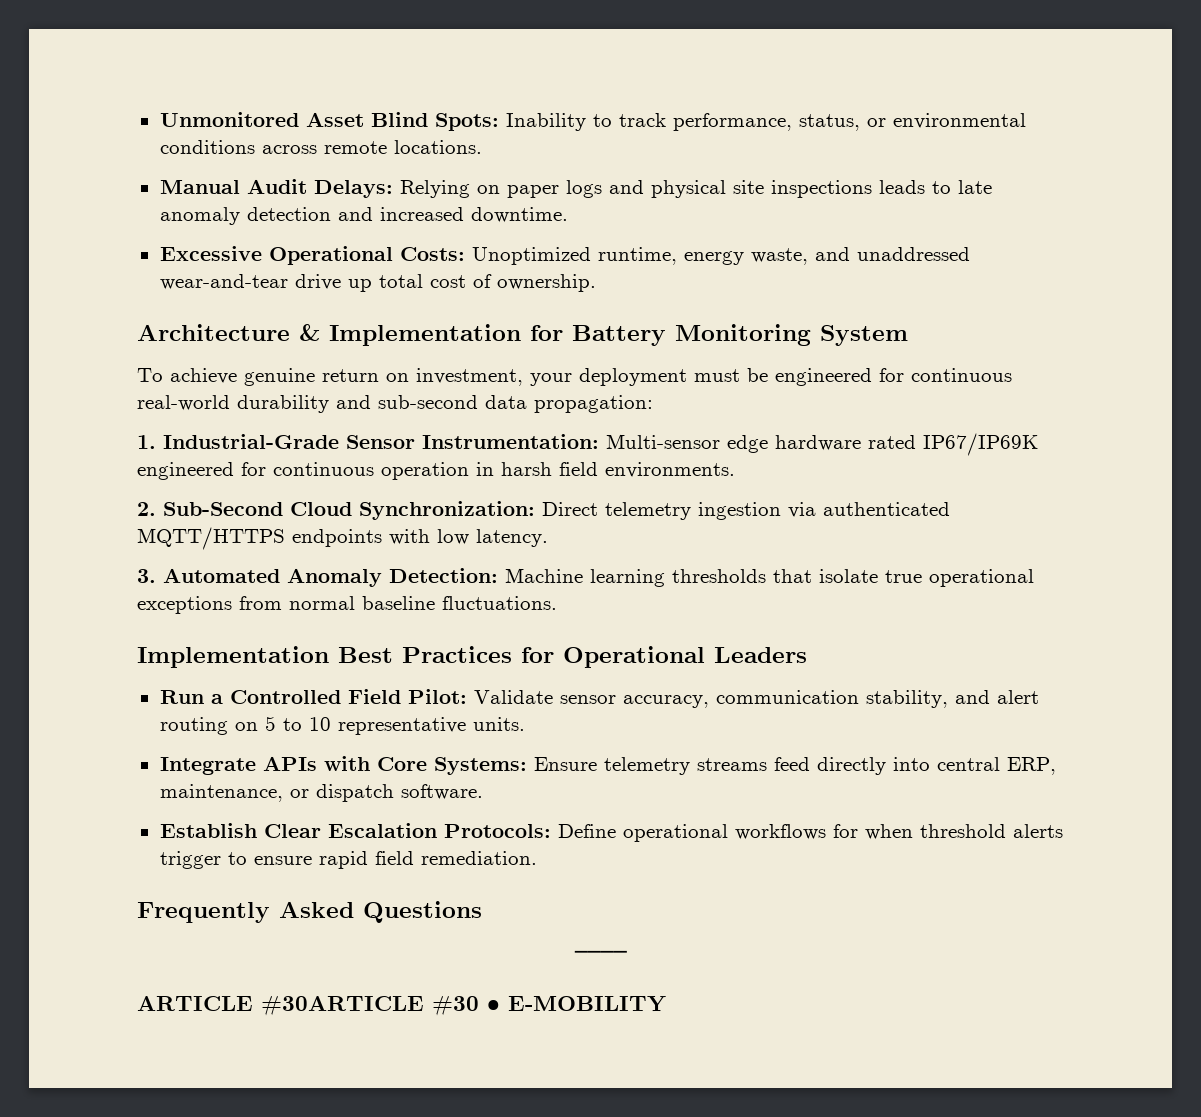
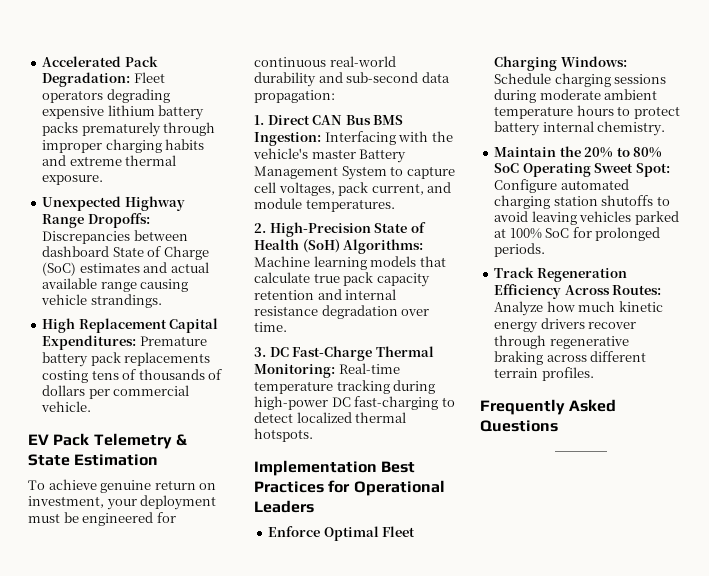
- Unmonitored Asset Blind Spots: Inability to track performance, status, or environmental conditions across remote locations.
- Manual Audit Delays: Relying on paper logs and physical site inspections leads to late anomaly detection and increased downtime.
- Excessive Operational Costs: Unoptimized runtime, energy waste, and unaddressed wear-and-tear drive up total cost of ownership.
- Architecture & Implementation for Battery Monitoring System
+ Accelerated Pack Degradation: Fleet operators degrading expensive lithium battery packs prematurely through improper charging habits and extreme thermal exposure.
+ Unexpected Highway Range Dropoffs: Discrepancies between dashboard State of Charge (SoC) estimates and actual available range causing vehicle strandings.
+ High Replacement Capital Expenditures: Premature battery pack replacements costing tens of thousands of dollars per commercial vehicle.
+ EV Pack Telemetry & State Estimation
- 1. Industrial-Grade Sensor Instrumentation: Multi-sensor edge hardware rated IP67/IP69K engineered for continuous operation in harsh field environments.
- 2. Sub-Second Cloud Synchronization: Direct telemetry ingestion via authenticated MQTT/HTTPS endpoints with low latency.
- 3. Automated Anomaly Detection: Machine learning thresholds that isolate true operational exceptions from normal baseline fluctuations.
+ 1. Direct CAN Bus BMS Ingestion: Interfacing with the vehicle's master Battery Management System to capture cell voltages, pack current, and module temperatures.
+ 2. High-Precision State of Health (SoH) Algorithms: Machine learning models that calculate true pack capacity retention and internal resistance degradation over time.
+ 3. DC Fast-Charge Thermal Monitoring: Real-time temperature tracking during high-power DC fast-charging to detect localized thermal hotspots.
- Run a Controlled Field Pilot: Validate sensor accuracy, communication stability, and alert routing on 5 to 10 representative units.
- Integrate APIs with Core Systems: Ensure telemetry streams feed directly into central ERP, maintenance, or dispatch software.
- Establish Clear Escalation Protocols: Define operational workflows for when threshold alerts trigger to ensure rapid field remediation.
+ Enforce Optimal Fleet Charging Windows: Schedule charging sessions during moderate ambient temperature hours to protect battery internal chemistry.
+ Maintain the 20% to 80% SoC Operating Sweet Spot: Configure automated charging station shutoffs to avoid leaving vehicles parked at 100% SoC for prolonged periods.
+ Track Regeneration Efficiency Across Routes: Analyze how much kinetic energy drivers recover through regenerative braking across different terrain profiles.
- ARTICLE #30ARTICLE #30 • E-MOBILITY

